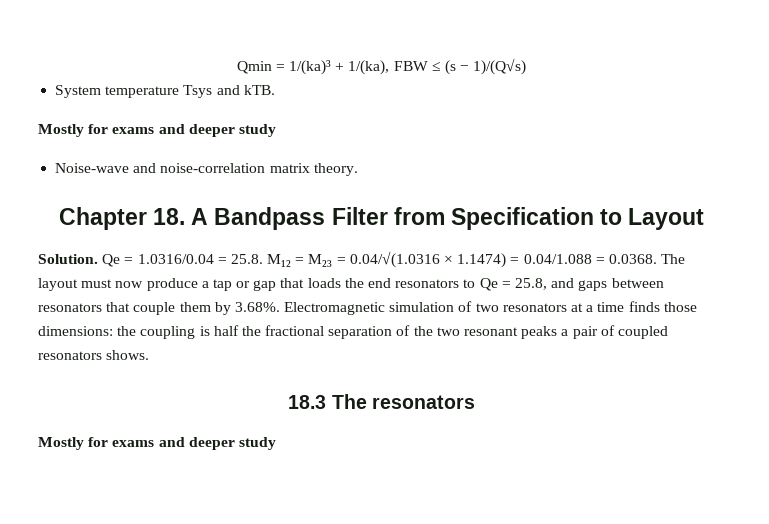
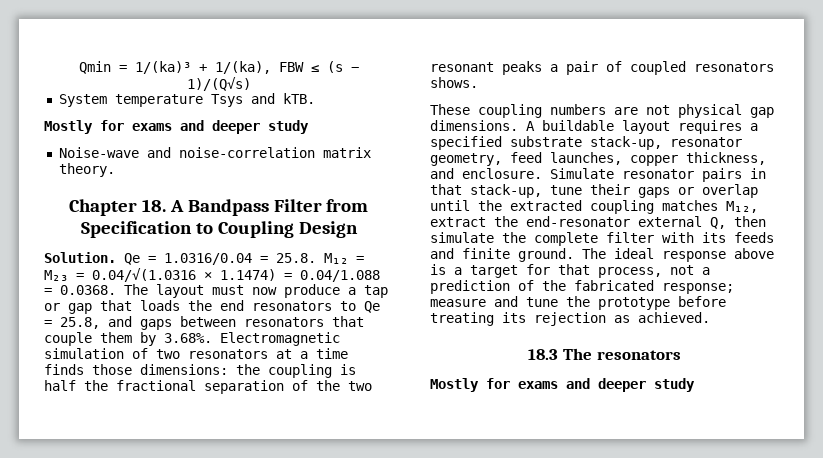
- Chapter 18. A Bandpass Filter from Specification to Layout
+ Chapter 18. A Bandpass Filter from Specification to Coupling Design
+ These coupling numbers are not physical gap dimensions. A buildable layout requires a specified substrate stack-up, resonator geometry, feed launches, copper thickness, and enclosure. Simulate resonator pairs in that stack-up, tune their gaps or overlap until the extracted coupling matches M₁₂, extract the end-resonator external Q, then simulate the complete filter with its feeds and finite ground. The ideal response above is a target for that process, not a prediction of the fabricated response; measure and tune the prototype before treating its rejection as achieved.

